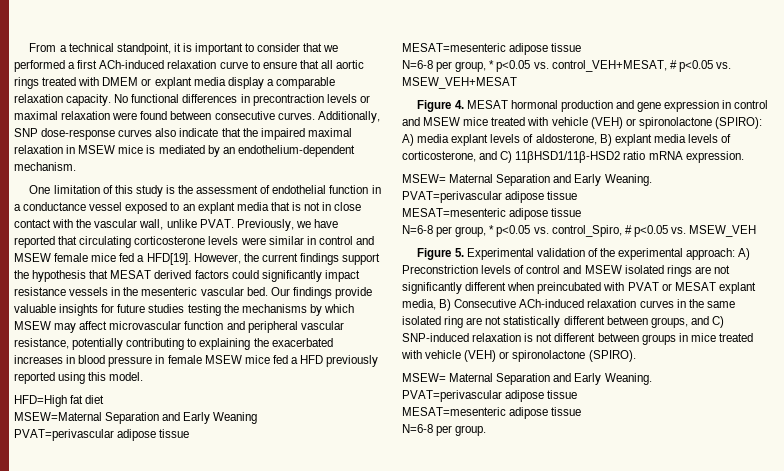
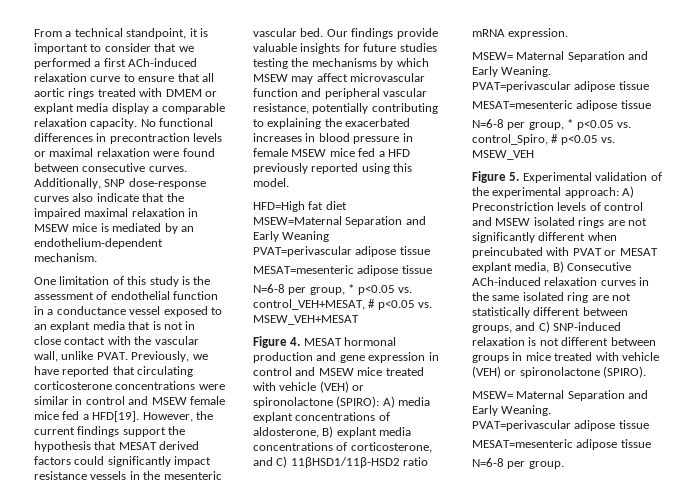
- Previously, we have reported that circulating corticosterone levels were similar in control and MSEW female mice fed a HFD[19].
+ Previously, we have reported that circulating corticosterone concentrations were similar in control and MSEW female mice fed a HFD[19].
- Figure 4. MESAT hormonal production and gene expression in control and MSEW mice treated with vehicle (VEH) or spironolactone (SPIRO): A) media explant levels of aldosterone, B) explant media levels of corticosterone, and C) 11βHSD1/11β-HSD2 ratio mRNA expression.
+ Figure 4. MESAT hormonal production and gene expression in control and MSEW mice treated with vehicle (VEH) or spironolactone (SPIRO): A) media explant concentrations of aldosterone, B) explant media concentrations of corticosterone, and C) 11βHSD1/11β-HSD2 ratio mRNA expression.

